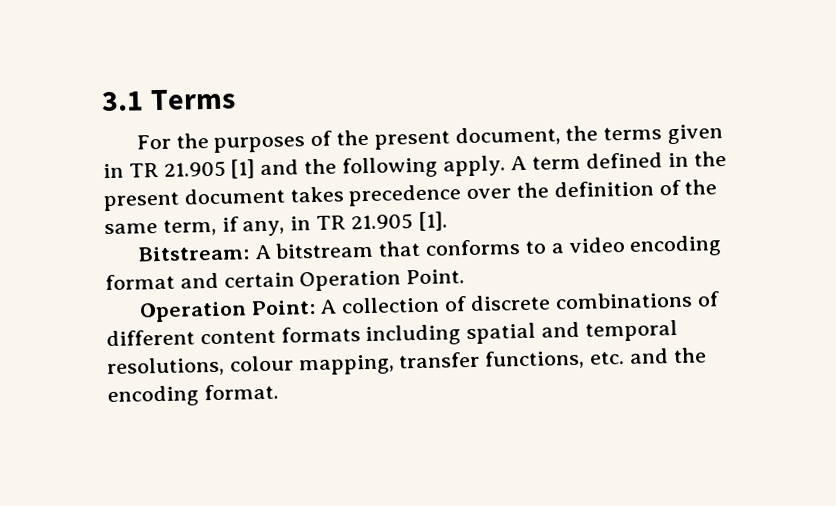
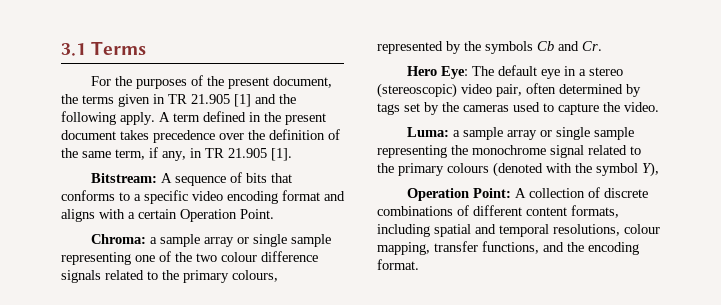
- Bitstream: A bitstream that conforms to a video encoding format and certain Operation Point.
+ Bitstream: A sequence of bits that conforms to a specific video encoding format and aligns with a certain Operation Point.
+ Chroma: a sample array or single sample representing one of the two colour difference signals related to the primary colours, represented by the symbols Cb and Cr.
+ Hero Eye: The default eye in a stereo (stereoscopic) video pair, often determined by tags set by the cameras used to capture the video.
+ Luma: a sample array or single sample representing the monochrome signal related to the primary colours (denoted with the symbol Y),
- Operation Point: A collection of discrete combinations of different content formats including spatial and temporal resolutions, colour mapping, transfer functions, etc. and the encoding format.
+ Operation Point: A collection of discrete combinations of different content formats, including spatial and temporal resolutions, colour mapping, transfer functions, and the encoding format.

